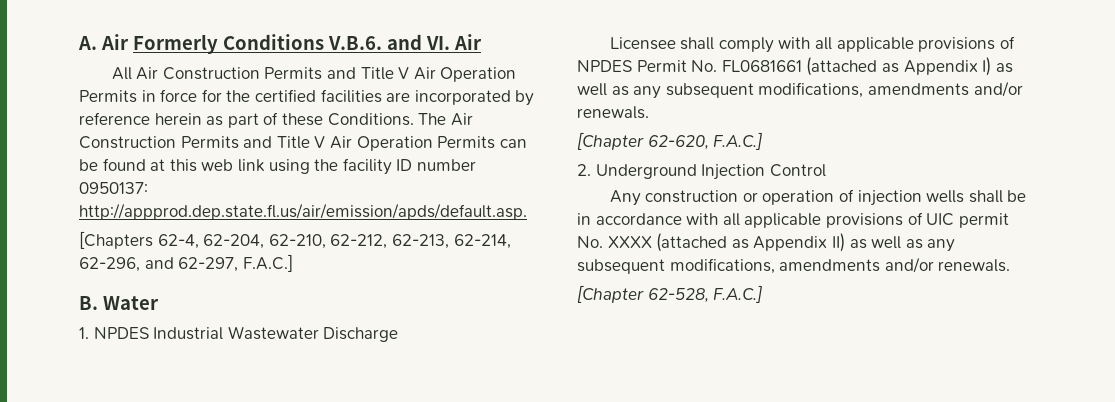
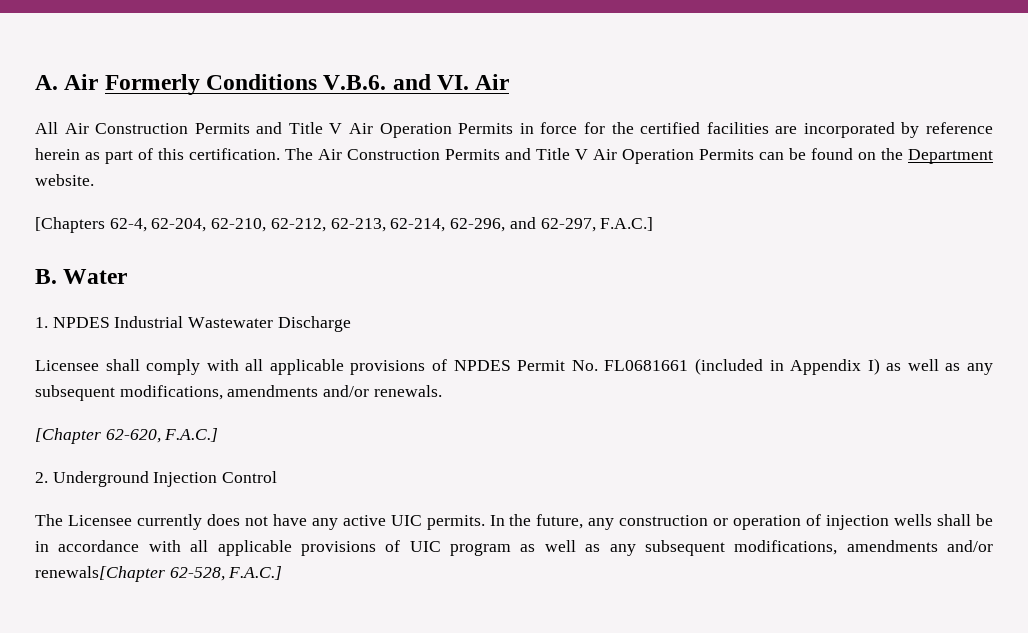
- All Air Construction Permits and Title V Air Operation Permits in force for the certified facilities are incorporated by reference herein as part of these Conditions.
+ All Air Construction Permits and Title V Air Operation Permits in force for the certified facilities are incorporated by reference herein as part of this certification.
- The Air Construction Permits and Title V Air Operation Permits can be found at this web link using the facility ID number 0950137: http://appprod.dep.state.fl.us/air/emission/apds/default.asp.
+ The Air Construction Permits and Title V Air Operation Permits can be found on the Department website.
- Licensee shall comply with all applicable provisions of NPDES Permit No. FL0681661 (attached as Appendix I) as well as any subsequent modifications, amendments and/or renewals.
+ Licensee shall comply with all applicable provisions of NPDES Permit No. FL0681661 (included in Appendix I) as well as any subsequent modifications, amendments and/or renewals.
- Any construction or operation of injection wells shall be in accordance with all applicable provisions of UIC permit No. XXXX (attached as Appendix II) as well as any subsequent modifications, amendments and/or renewals.
- [Chapter 62-528, F.A.C.]
+ The Licensee currently does not have any active UIC permits. In the future, any construction or operation of injection wells shall be in accordance with all applicable provisions of UIC program as well as any subsequent modifications, amendments and/or renewals[Chapter 62-528, F.A.C.]

